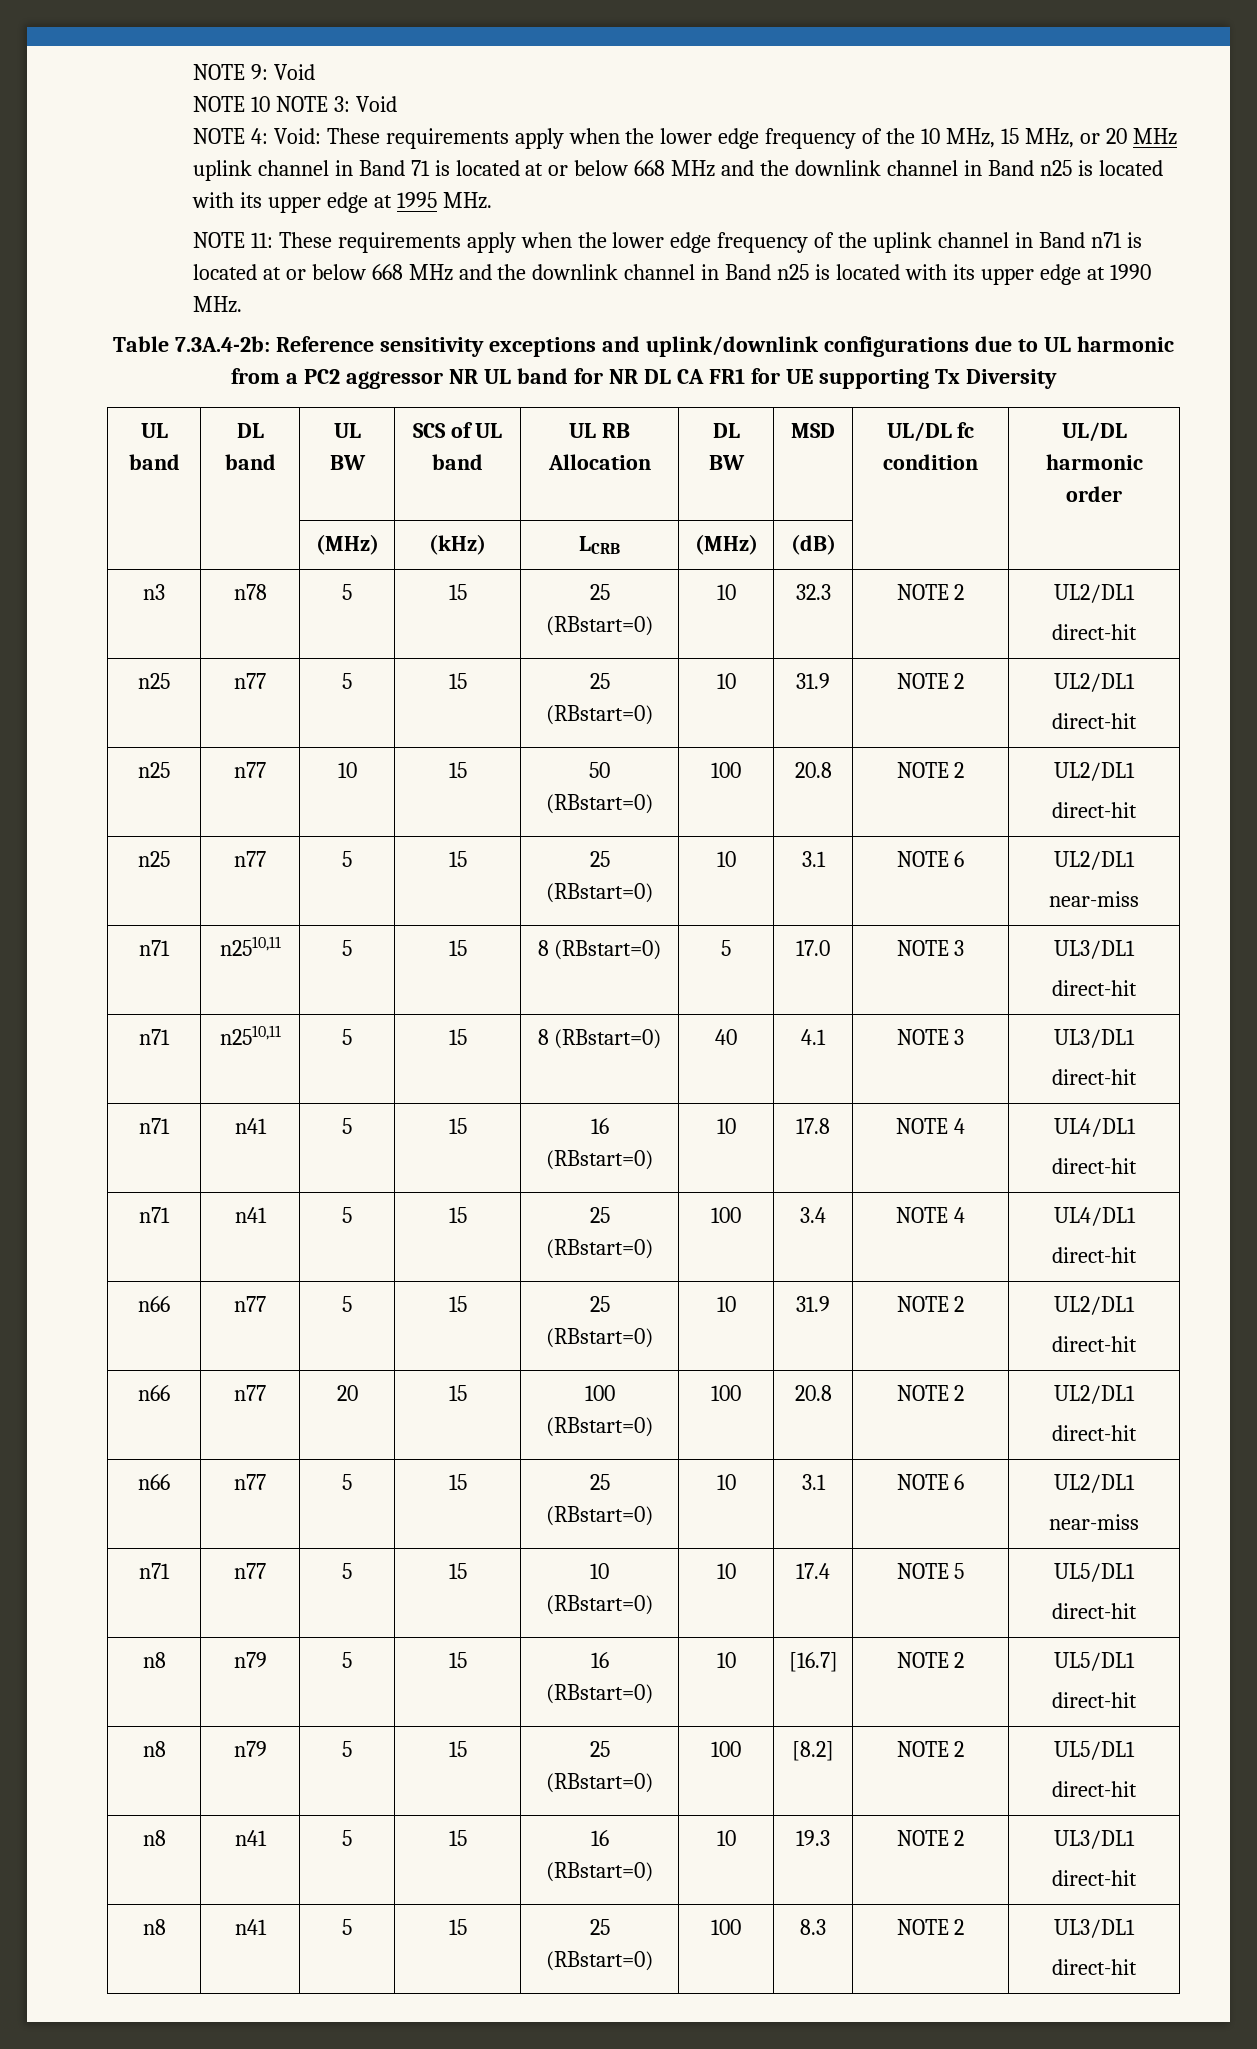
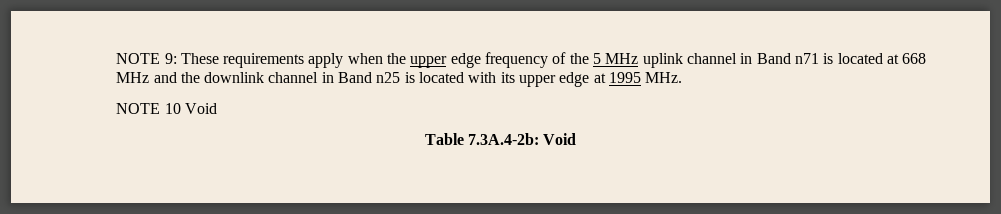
- NOTE 9: Void
- NOTE 10 NOTE 3: Void
- NOTE 4: Void: These requirements apply when the lower edge frequency of the 10 MHz, 15 MHz, or 20 MHz uplink channel in Band 71 is located at or below 668 MHz and the downlink channel in Band n25 is located with its upper edge at 1995 MHz.
+ NOTE 9: These requirements apply when the upper edge frequency of the 5 MHz uplink channel in Band n71 is located at 668 MHz and the downlink channel in Band n25 is located with its upper edge at 1995 MHz.
- NOTE 11: These requirements apply when the lower edge frequency of the uplink channel in Band n71 is located at or below 668 MHz and the downlink channel in Band n25 is located with its upper edge at 1990 MHz.
- Table 7.3A.4-2b: Reference sensitivity exceptions and uplink/downlink configurations due to UL harmonic from a PC2 aggressor NR UL band for NR DL CA FR1 for UE supporting Tx Diversity
- UL band | DL band | UL BW | SCS of UL band | UL RB Allocation | DL BW | MSD | UL/DL fc condition | UL/DL harmonic order
- | | (MHz) | (kHz) | LCRB | (MHz) | (dB) | |
- n3 | n78 | 5 | 15 | 25 (RBstart=0) | 10 | 32.3 | NOTE 2 | UL2/DL1
- direct-hit
- n25 | n77 | 5 | 15 | 25 (RBstart=0) | 10 | 31.9 | NOTE 2 | UL2/DL1
- direct-hit
- n25 | n77 | 10 | 15 | 50 (RBstart=0) | 100 | 20.8 | NOTE 2 | UL2/DL1
- direct-hit
- n25 | n77 | 5 | 15 | 25 (RBstart=0) | 10 | 3.1 | NOTE 6 | UL2/DL1
- near-miss
- n71 | n2510,11 | 5 | 15 | 8 (RBstart=0) | 5 | 17.0 | NOTE 3 | UL3/DL1
- direct-hit
- n71 | n2510,11 | 5 | 15 | 8 (RBstart=0) | 40 | 4.1 | NOTE 3 | UL3/DL1
- direct-hit
- n71 | n41 | 5 | 15 | 16 (RBstart=0) | 10 | 17.8 | NOTE 4 | UL4/DL1
- direct-hit
- n71 | n41 | 5 | 15 | 25 (RBstart=0) | 100 | 3.4 | NOTE 4 | UL4/DL1
- direct-hit
- n66 | n77 | 5 | 15 | 25 (RBstart=0) | 10 | 31.9 | NOTE 2 | UL2/DL1
- direct-hit
- n66 | n77 | 20 | 15 | 100 (RBstart=0) | 100 | 20.8 | NOTE 2 | UL2/DL1
- direct-hit
- n66 | n77 | 5 | 15 | 25 (RBstart=0) | 10 | 3.1 | NOTE 6 | UL2/DL1
- near-miss
- n71 | n77 | 5 | 15 | 10 (RBstart=0) | 10 | 17.4 | NOTE 5 | UL5/DL1
- direct-hit
- n8 | n79 | 5 | 15 | 16 (RBstart=0) | 10 | [16.7] | NOTE 2 | UL5/DL1
- direct-hit
- n8 | n79 | 5 | 15 | 25 (RBstart=0) | 100 | [8.2] | NOTE 2 | UL5/DL1
- direct-hit
- n8 | n41 | 5 | 15 | 16 (RBstart=0) | 10 | 19.3 | NOTE 2 | UL3/DL1
- direct-hit
- n8 | n41 | 5 | 15 | 25 (RBstart=0) | 100 | 8.3 | NOTE 2 | UL3/DL1
- direct-hit
+ NOTE 10 Void
+ Table 7.3A.4-2b: Void

